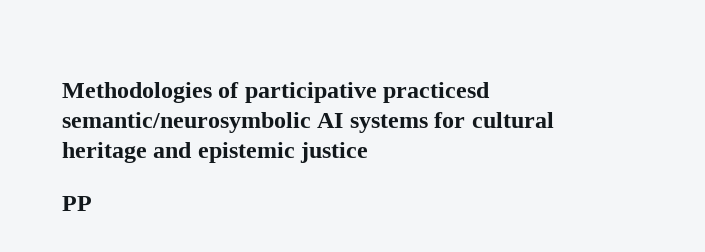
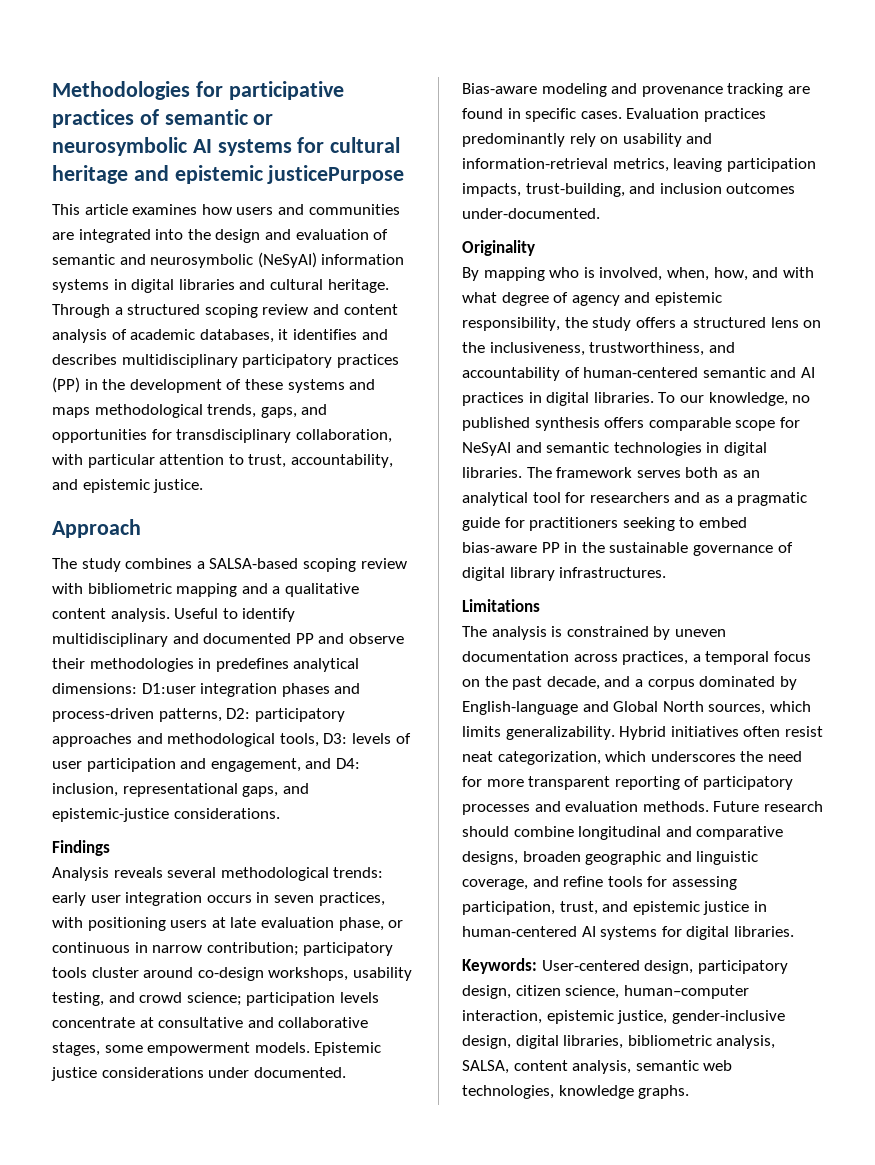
- Methodologies of participative practicesd semantic/neurosymbolic AI systems for cultural heritage and epistemic justice
- PP
+ Methodologies for participative practices of semantic or neurosymbolic AI systems for cultural heritage and epistemic justicePurpose
+ This article examines how users and communities are integrated into the design and evaluation of semantic and neurosymbolic (NeSyAI) information systems in digital libraries and cultural heritage. Through a structured scoping review and content analysis of academic databases, it identifies and describes multidisciplinary participatory practices (PP) in the development of these systems and maps methodological trends, gaps, and opportunities for transdisciplinary collaboration, with particular attention to trust, accountability, and epistemic justice.
+ Approach
+ The study combines a SALSA-based scoping review with bibliometric mapping and a qualitative content analysis. Useful to identify multidisciplinary and documented PP and observe their methodologies in predefines analytical dimensions: D1:user integration phases and process-driven patterns, D2: participatory approaches and methodological tools, D3: levels of user participation and engagement, and D4: inclusion, representational gaps, and epistemic-justice considerations.
+ Findings
+ Analysis reveals several methodological trends: early user integration occurs in seven practices, with positioning users at late evaluation phase, or continuous in narrow contribution; participatory tools cluster around co-design workshops, usability testing, and crowd science; participation levels concentrate at consultative and collaborative stages, some empowerment models. Epistemic justice considerations under documented. Bias-aware modeling and provenance tracking are found in specific cases. Evaluation practices predominantly rely on usability and information-retrieval metrics, leaving participation impacts, trust-building, and inclusion outcomes under-documented.
+ Originality
+ By mapping who is involved, when, how, and with what degree of agency and epistemic responsibility, the study offers a structured lens on the inclusiveness, trustworthiness, and accountability of human-centered semantic and AI practices in digital libraries. To our knowledge, no published synthesis offers comparable scope for NeSyAI and semantic technologies in digital libraries. The framework serves both as an analytical tool for researchers and as a pragmatic guide for practitioners seeking to embed bias-aware PP in the sustainable governance of digital library infrastructures.
+ Limitations
+ The analysis is constrained by uneven documentation across practices, a temporal focus on the past decade, and a corpus dominated by English-language and Global North sources, which limits generalizability. Hybrid initiatives often resist neat categorization, which underscores the need for more transparent reporting of participatory processes and evaluation methods. Future research should combine longitudinal and comparative designs, broaden geographic and linguistic coverage, and refine tools for assessing participation, trust, and epistemic justice in human-centered AI systems for digital libraries.
+ Keywords: User-centered design, participatory design, citizen science, human–computer interaction, epistemic justice, gender-inclusive design, digital libraries, bibliometric analysis, SALSA, content analysis, semantic web technologies, knowledge graphs.

